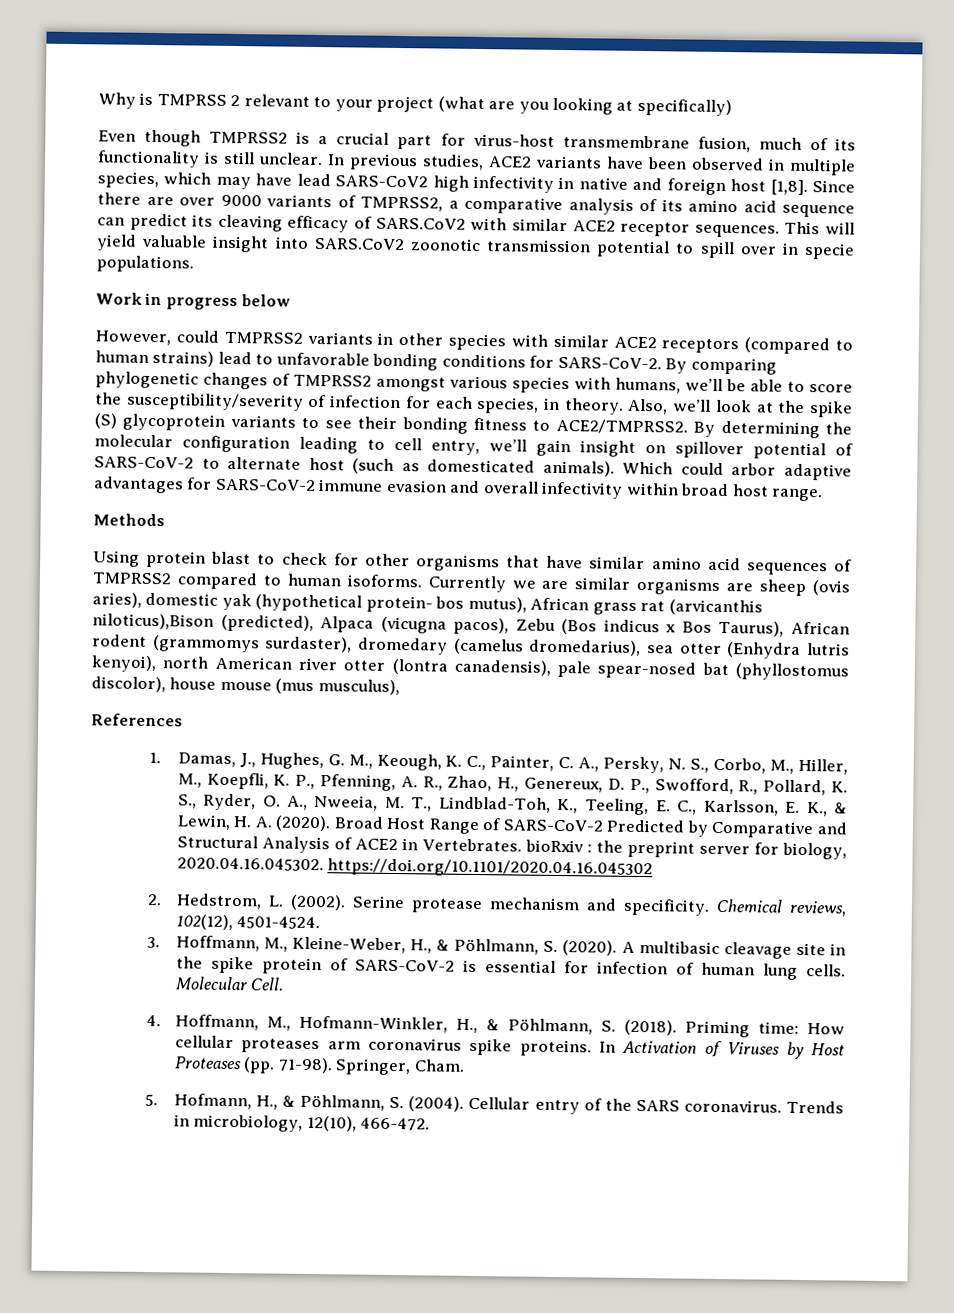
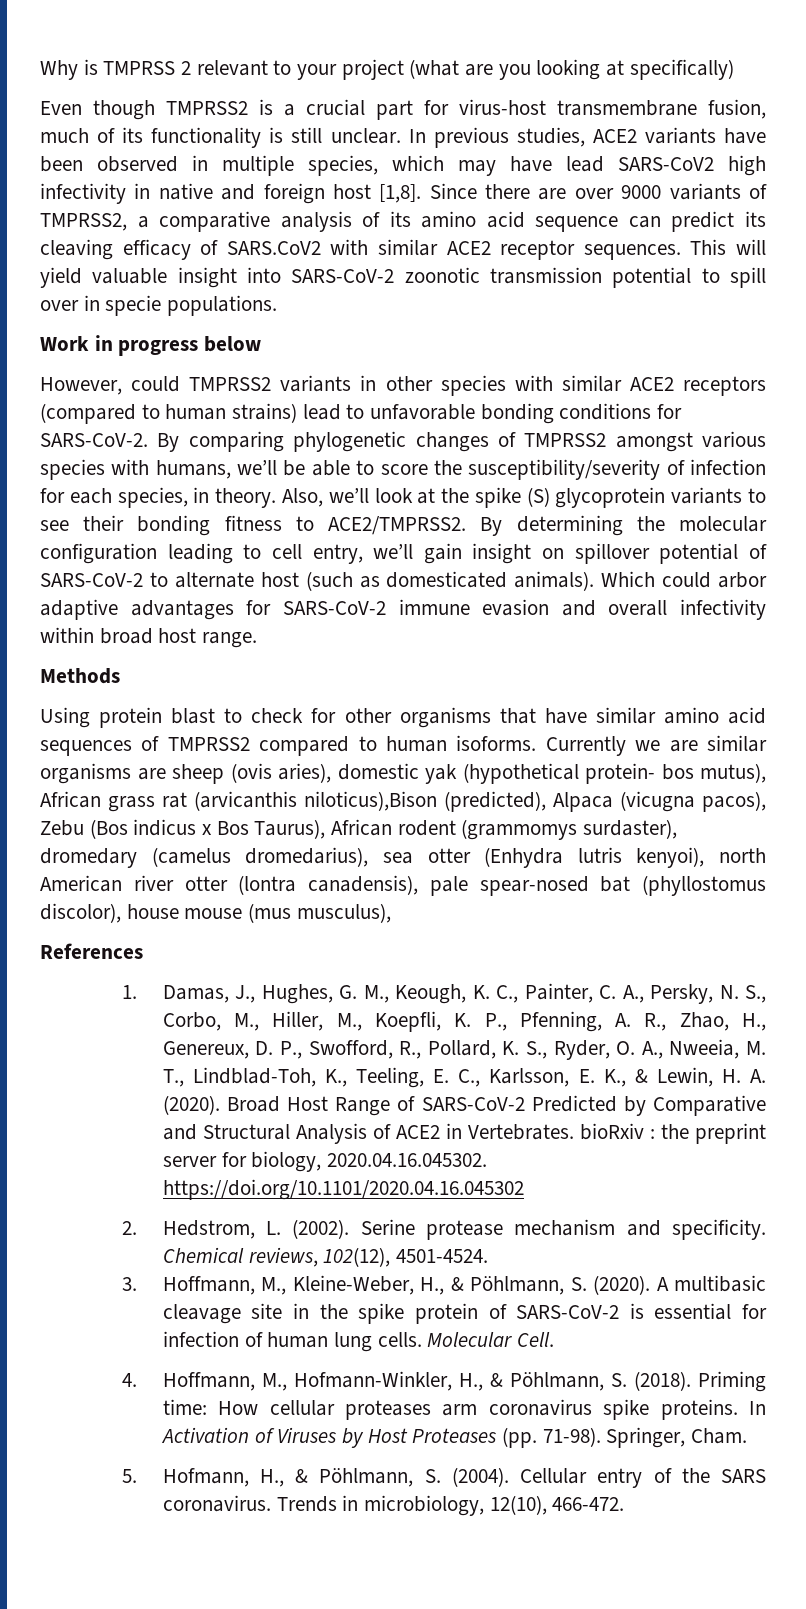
- This will yield valuable insight into SARS.CoV2 zoonotic transmission potential to spill over in specie populations.
+ This will yield valuable insight into SARS-CoV-2 zoonotic transmission potential to spill over in specie populations.

